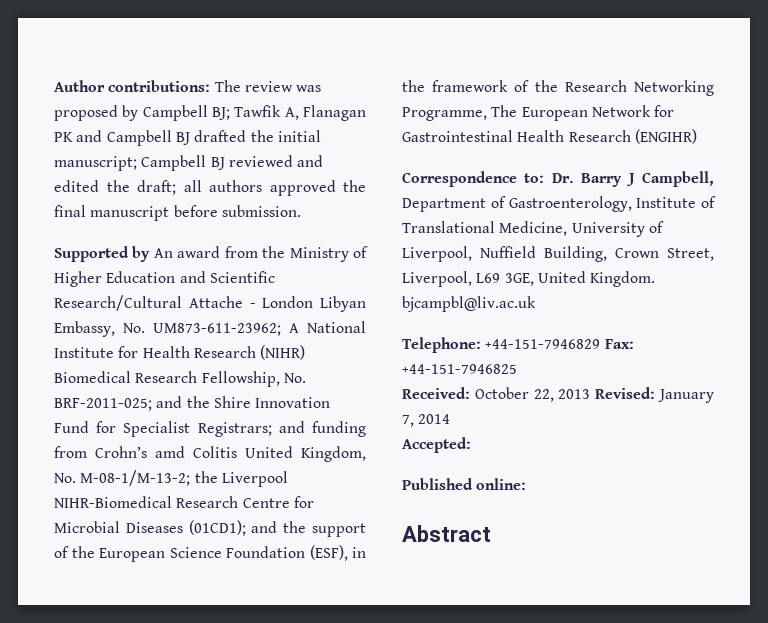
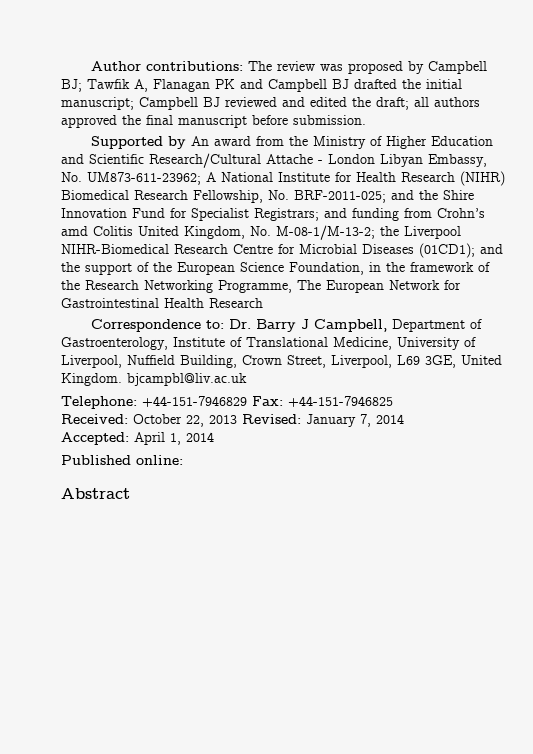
- and the support of the European Science Foundation (ESF), in the framework of the Research Networking Programme, The European Network for Gastrointestinal Health Research (ENGIHR)
+ and the support of the European Science Foundation, in the framework of the Research Networking Programme, The European Network for Gastrointestinal Health Research
- Accepted:
+ Accepted: April 1, 2014

